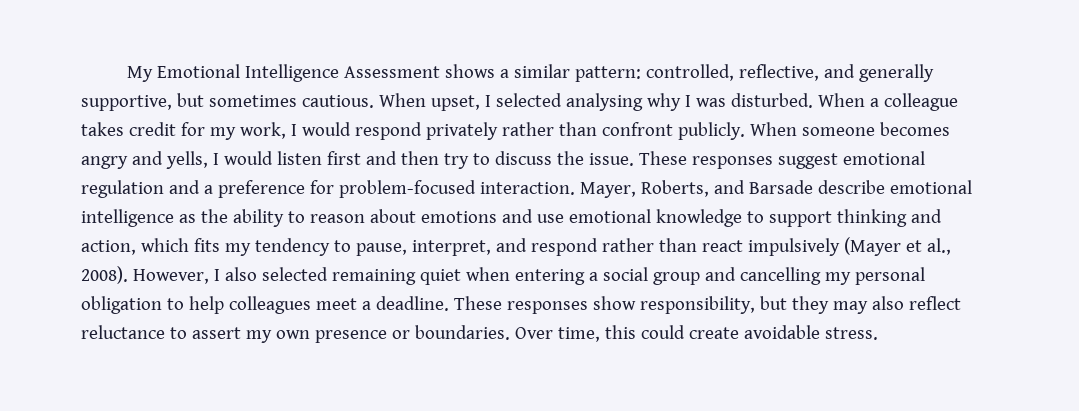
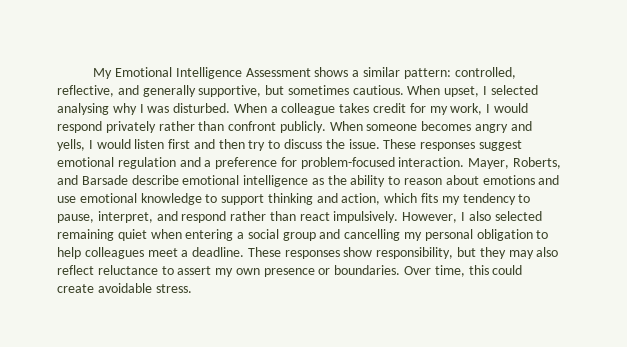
- Mayer, Roberts, and Barsade describe emotional intelligence as the ability to reason about emotions and use emotional knowledge to support thinking and action, which fits my tendency to pause, interpret, and respond rather than react impulsively (Mayer et al., 2008).
+ Mayer, Roberts, and Barsade describe emotional intelligence as the ability to reason about emotions and use emotional knowledge to support thinking and action, which fits my tendency to pause, interpret, and respond rather than react impulsively.

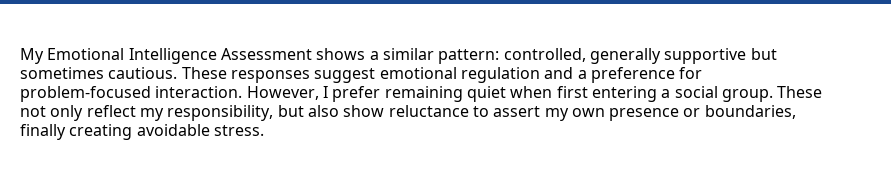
- My Emotional Intelligence Assessment shows a similar pattern: controlled, reflective, and generally supportive, but sometimes cautious. When upset, I selected analysing why I was disturbed. When a colleague takes credit for my work, I would respond privately rather than confront publicly. When someone becomes angry and yells, I would listen first and then try to discuss the issue.
+ My Emotional Intelligence Assessment shows a similar pattern: controlled, generally supportive but sometimes cautious.
- Mayer, Roberts, and Barsade describe emotional intelligence as the ability to reason about emotions and use emotional knowledge to support thinking and action, which fits my tendency to pause, interpret, and respond rather than react impulsively. However, I also selected remaining quiet when entering a social group and cancelling my personal obligation to help colleagues meet a deadline. These responses show responsibility, but they may also reflect reluctance to assert my own presence or boundaries. Over time, this could create avoidable stress.
+ However, I prefer remaining quiet when first entering a social group. These not only reflect my responsibility, but also show reluctance to assert my own presence or boundaries, finally creating avoidable stress.

